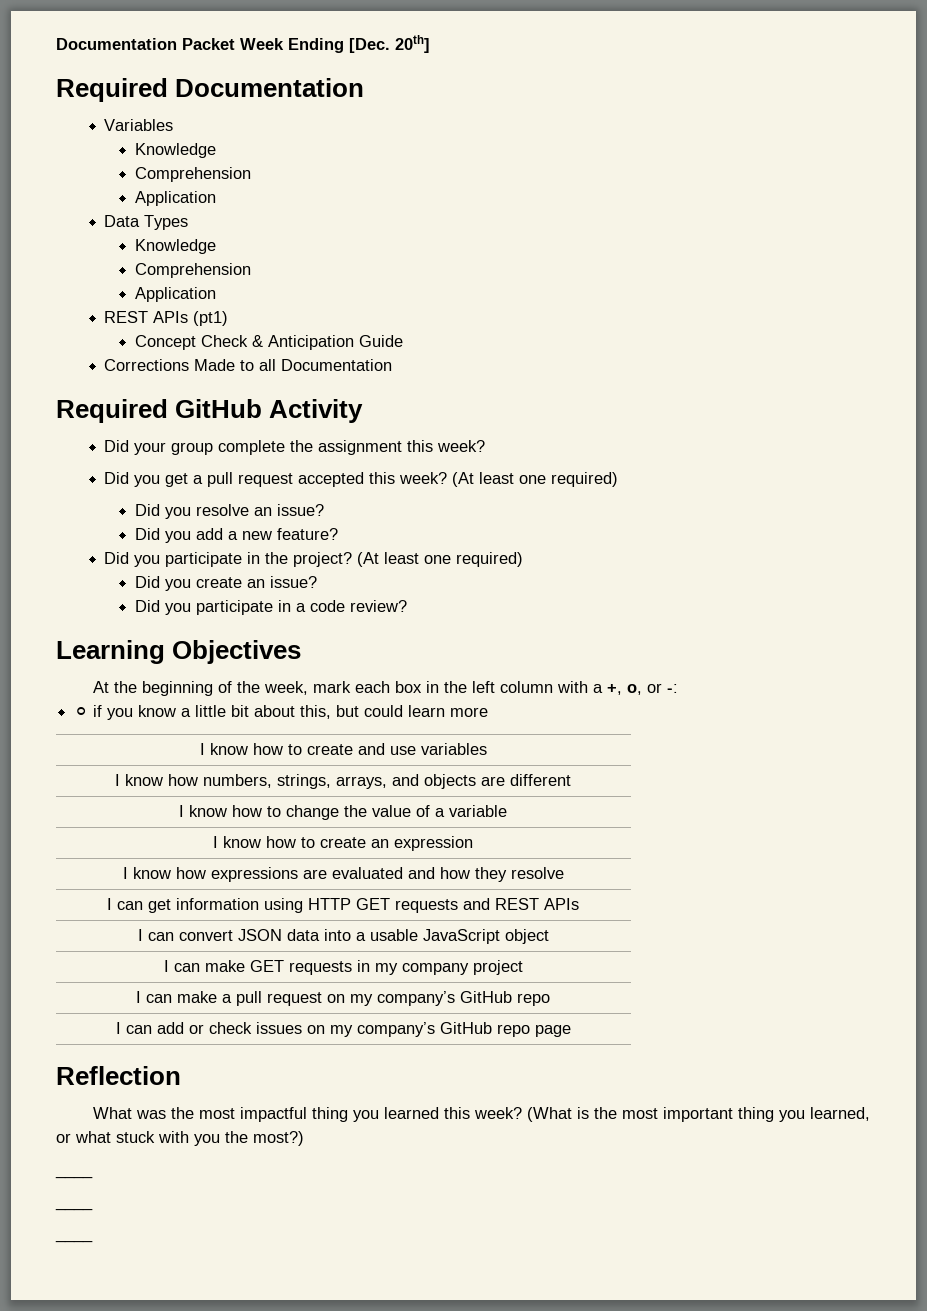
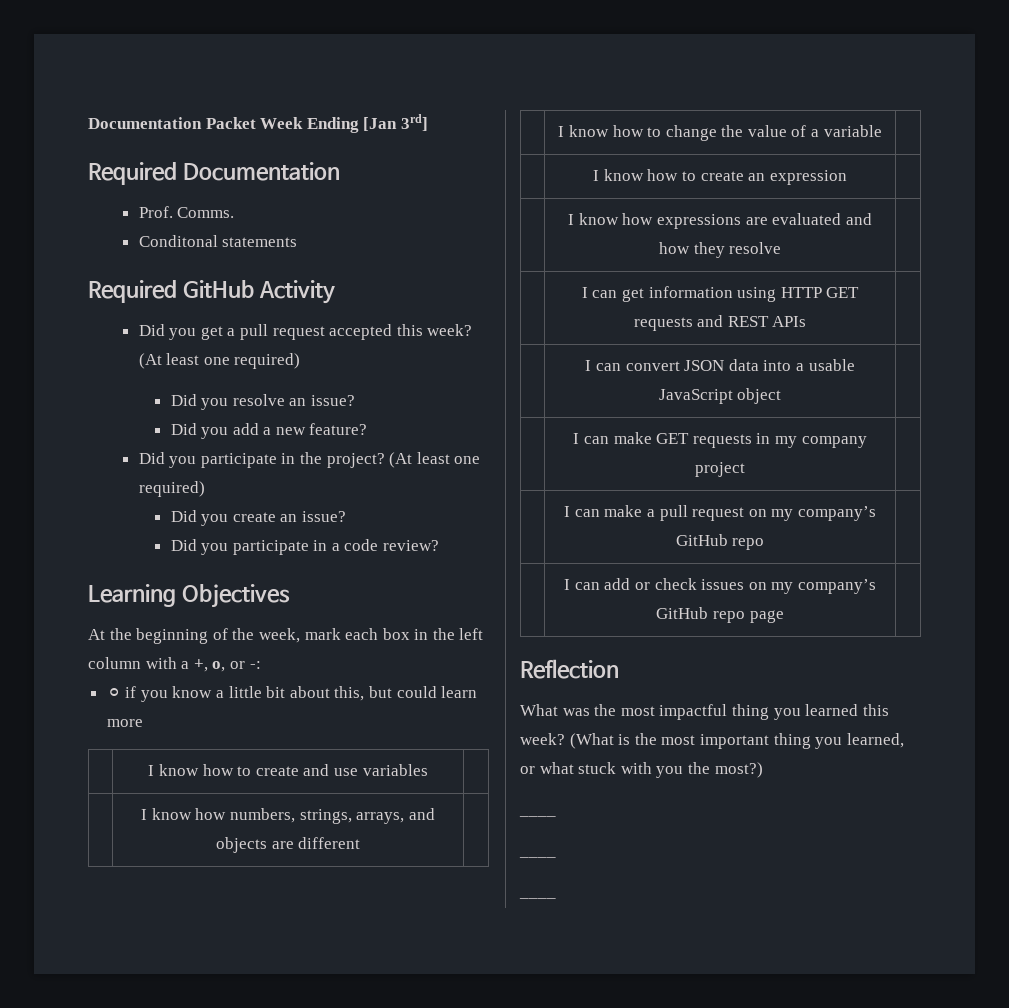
- Documentation Packet Week Ending [Dec. 20th]
+ Documentation Packet Week Ending [Jan 3rd]
- Variables
- Knowledge
- Comprehension
- Application
- Data Types
- Knowledge
- Comprehension
- Application
- REST APIs (pt1)
- Concept Check & Anticipation Guide
- Corrections Made to all Documentation
+ Prof. Comms.
+ Conditonal statements
  Required GitHub Activity
- Did your group complete the assignment this week?

